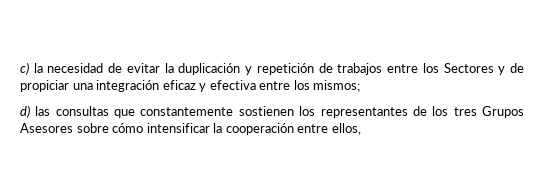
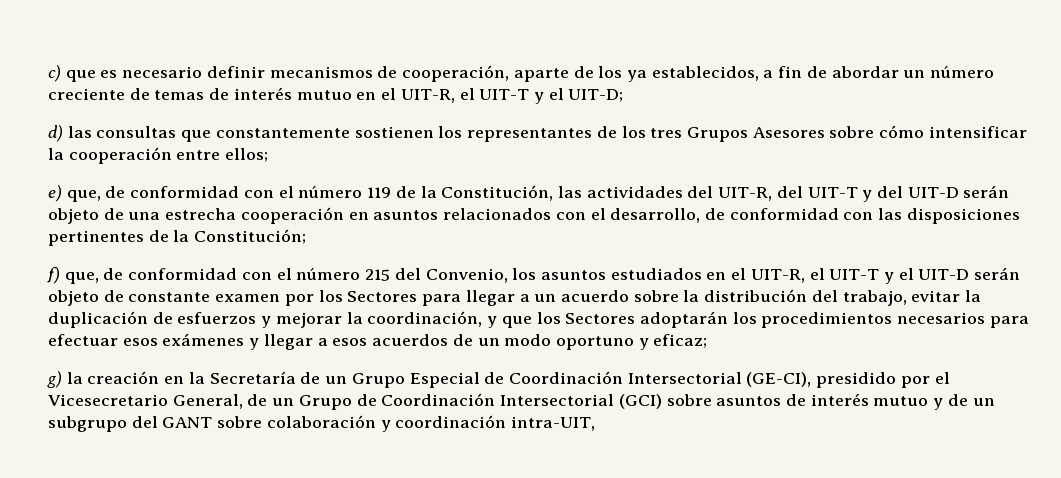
- c) la necesidad de evitar la duplicación y repetición de trabajos entre los Sectores y de propiciar una integración eficaz y efectiva entre los mismos;
+ c) que es necesario definir mecanismos de cooperación, aparte de los ya establecidos, a fin de abordar un número creciente de temas de interés mutuo en el UIT-R, el UIT-T y el UIT-D;
- d) las consultas que constantemente sostienen los representantes de los tres Grupos Asesores sobre cómo intensificar la cooperación entre ellos,
+ d) las consultas que constantemente sostienen los representantes de los tres Grupos Asesores sobre cómo intensificar la cooperación entre ellos;
+ e) que, de conformidad con el número 119 de la Constitución, las actividades del UIT-R, del UIT-T y del UIT-D serán objeto de una estrecha cooperación en asuntos relacionados con el desarrollo, de conformidad con las disposiciones pertinentes de la Constitución;
+ f) que, de conformidad con el número 215 del Convenio, los asuntos estudiados en el UIT-R, el UIT-T y el UIT-D serán objeto de constante examen por los Sectores para llegar a un acuerdo sobre la distribución del trabajo, evitar la duplicación de esfuerzos y mejorar la coordinación, y que los Sectores adoptarán los procedimientos necesarios para efectuar esos exámenes y llegar a esos acuerdos de un modo oportuno y eficaz;
+ g) la creación en la Secretaría de un Grupo Especial de Coordinación Intersectorial (GE-CI), presidido por el Vicesecretario General, de un Grupo de Coordinación Intersectorial (GCI) sobre asuntos de interés mutuo y de un subgrupo del GANT sobre colaboración y coordinación intra-UIT,

